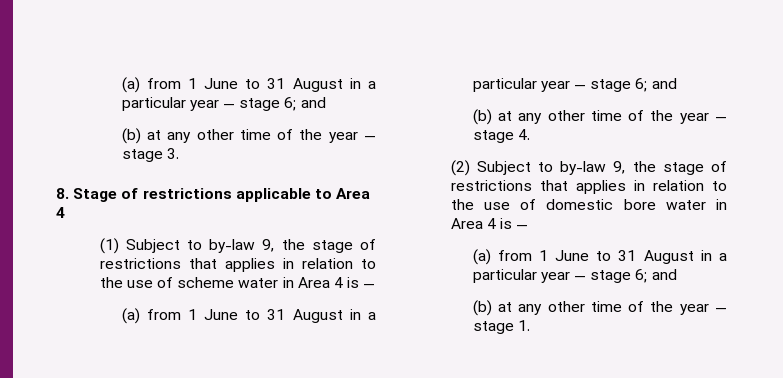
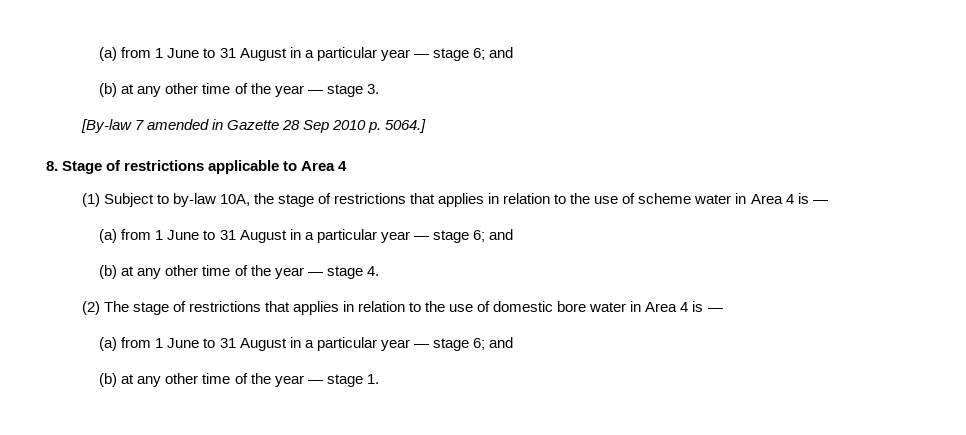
+ [By-law 7 amended in Gazette 28 Sep 2010 p. 5064.]
- (1) Subject to by-law 9, the stage of restrictions that applies in relation to the use of scheme water in Area 4 is —
+ (1) Subject to by-law 10A, the stage of restrictions that applies in relation to the use of scheme water in Area 4 is —
- (2) Subject to by-law 9, the stage of restrictions that applies in relation to the use of domestic bore water in Area 4 is —
+ (2) The stage of restrictions that applies in relation to the use of domestic bore water in Area 4 is —

